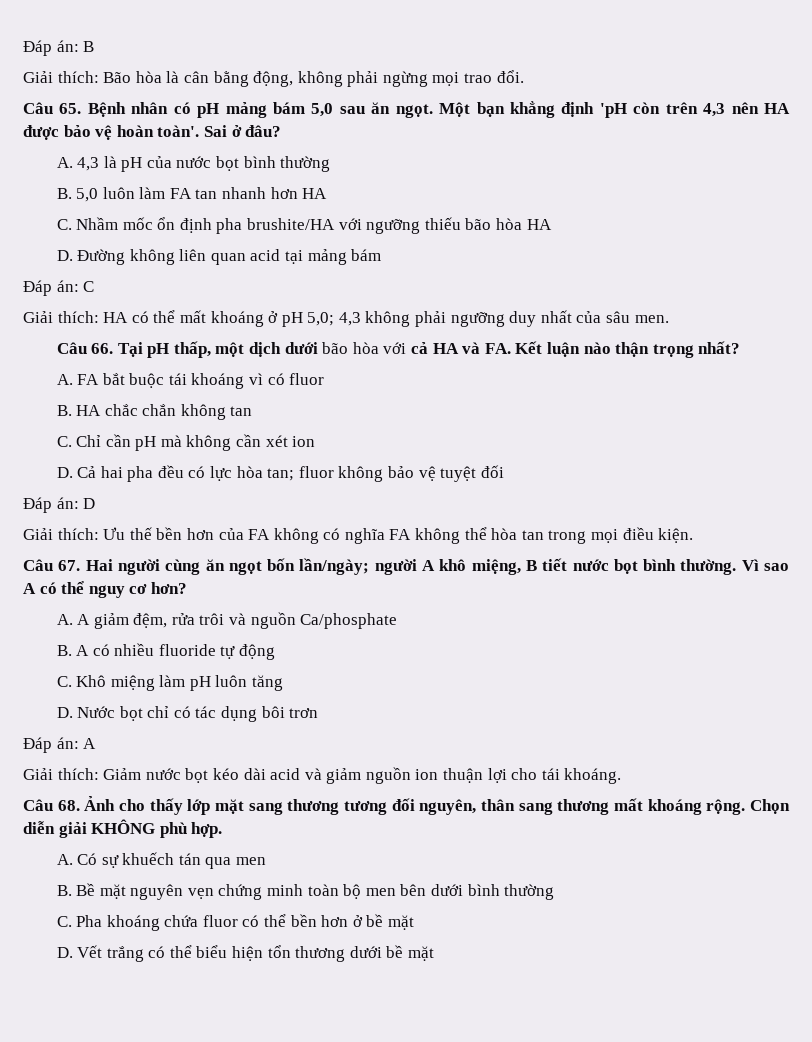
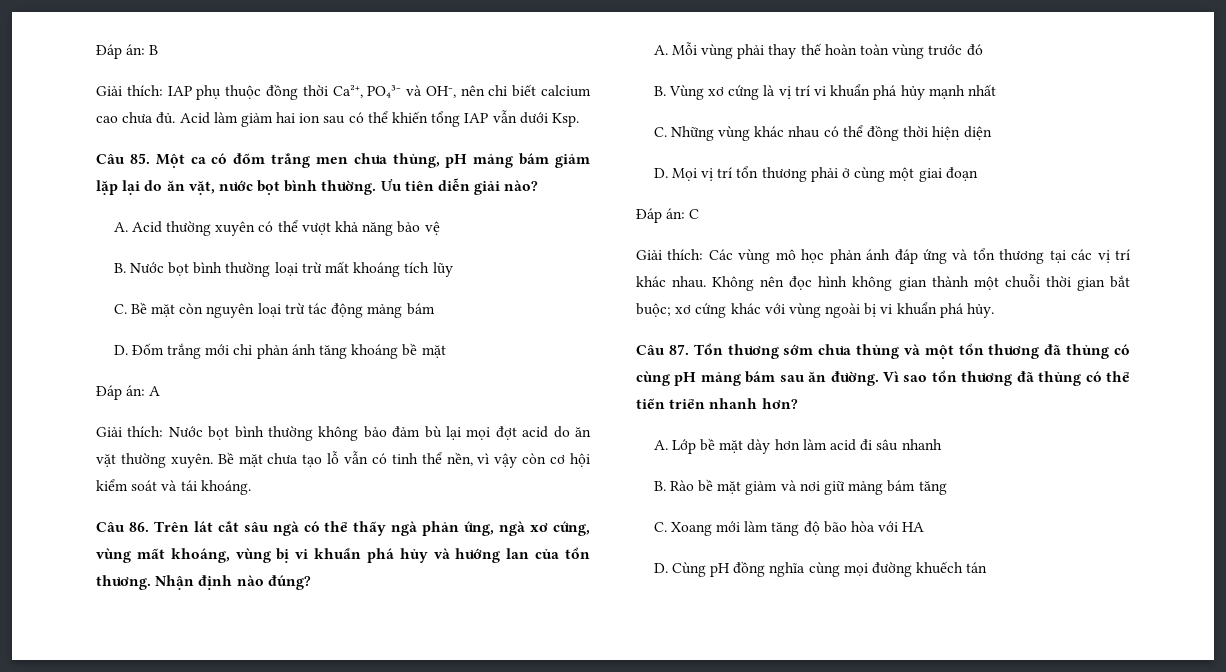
- Giải thích: Bão hòa là cân bằng động, không phải ngừng mọi trao đổi.
- Câu 65. Bệnh nhân có pH mảng bám 5,0 sau ăn ngọt. Một bạn khẳng định 'pH còn trên 4,3 nên HA được bảo vệ hoàn toàn'. Sai ở đâu?
- A. 4,3 là pH của nước bọt bình thường
- B. 5,0 luôn làm FA tan nhanh hơn HA
- C. Nhầm mốc ổn định pha brushite/HA với ngưỡng thiếu bão hòa HA
- D. Đường không liên quan acid tại mảng bám
+ Giải thích: IAP phụ thuộc đồng thời Ca²⁺, PO₄³⁻ và OH⁻, nên chỉ biết calcium cao chưa đủ. Acid làm giảm hai ion sau có thể khiến tổng IAP vẫn dưới Ksp.
+ Câu 85. Một ca có đốm trắng men chưa thủng, pH mảng bám giảm lặp lại do ăn vặt, nước bọt bình thường. Ưu tiên diễn giải nào?
+ A. Acid thường xuyên có thể vượt khả năng bảo vệ
+ B. Nước bọt bình thường loại trừ mất khoáng tích lũy
+ C. Bề mặt còn nguyên loại trừ tác động mảng bám
+ D. Đốm trắng mới chỉ phản ánh tăng khoáng bề mặt
+ Đáp án: A
+ Giải thích: Nước bọt bình thường không bảo đảm bù lại mọi đợt acid do ăn vặt thường xuyên. Bề mặt chưa tạo lỗ vẫn có tinh thể nền, vì vậy còn cơ hội kiểm soát và tái khoáng.
+ Câu 86. Trên lát cắt sâu ngà có thể thấy ngà phản ứng, ngà xơ cứng, vùng mất khoáng, vùng bị vi khuẩn phá hủy và hướng lan của tổn thương. Nhận định nào đúng?
+ A. Mỗi vùng phải thay thế hoàn toàn vùng trước đó
+ B. Vùng xơ cứng là vị trí vi khuẩn phá hủy mạnh nhất
+ C. Những vùng khác nhau có thể đồng thời hiện diện
+ D. Mọi vị trí tổn thương phải ở cùng một giai đoạn
- Giải thích: HA có thể mất khoáng ở pH 5,0; 4,3 không phải ngưỡng duy nhất của sâu men.
- Câu 66. Tại pH thấp, một dịch dưới bão hòa với cả HA và FA. Kết luận nào thận trọng nhất?
- A. FA bắt buộc tái khoáng vì có fluor
- B. HA chắc chắn không tan
- C. Chỉ cần pH mà không cần xét ion
- D. Cả hai pha đều có lực hòa tan; fluor không bảo vệ tuyệt đối
- Đáp án: D
- Giải thích: Ưu thế bền hơn của FA không có nghĩa FA không thể hòa tan trong mọi điều kiện.
- Câu 67. Hai người cùng ăn ngọt bốn lần/ngày; người A khô miệng, B tiết nước bọt bình thường. Vì sao A có thể nguy cơ hơn?
- A. A giảm đệm, rửa trôi và nguồn Ca/phosphate
- B. A có nhiều fluoride tự động
- C. Khô miệng làm pH luôn tăng
- D. Nước bọt chỉ có tác dụng bôi trơn
- Đáp án: A
- Giải thích: Giảm nước bọt kéo dài acid và giảm nguồn ion thuận lợi cho tái khoáng.
- Câu 68. Ảnh cho thấy lớp mặt sang thương tương đối nguyên, thân sang thương mất khoáng rộng. Chọn diễn giải KHÔNG phù hợp.
- A. Có sự khuếch tán qua men
- B. Bề mặt nguyên vẹn chứng minh toàn bộ men bên dưới bình thường
- C. Pha khoáng chứa fluor có thể bền hơn ở bề mặt
- D. Vết trắng có thể biểu hiện tổn thương dưới bề mặt
+ Giải thích: Các vùng mô học phản ánh đáp ứng và tổn thương tại các vị trí khác nhau. Không nên đọc hình không gian thành một chuỗi thời gian bắt buộc; xơ cứng khác với vùng ngoài bị vi khuẩn phá hủy.
+ Câu 87. Tổn thương sớm chưa thủng và một tổn thương đã thủng có cùng pH mảng bám sau ăn đường. Vì sao tổn thương đã thủng có thể tiến triển nhanh hơn?
+ A. Lớp bề mặt dày hơn làm acid đi sâu nhanh
+ B. Rào bề mặt giảm và nơi giữ mảng bám tăng
+ C. Xoang mới làm tăng độ bão hòa với HA
+ D. Cùng pH đồng nghĩa cùng mọi đường khuếch tán

